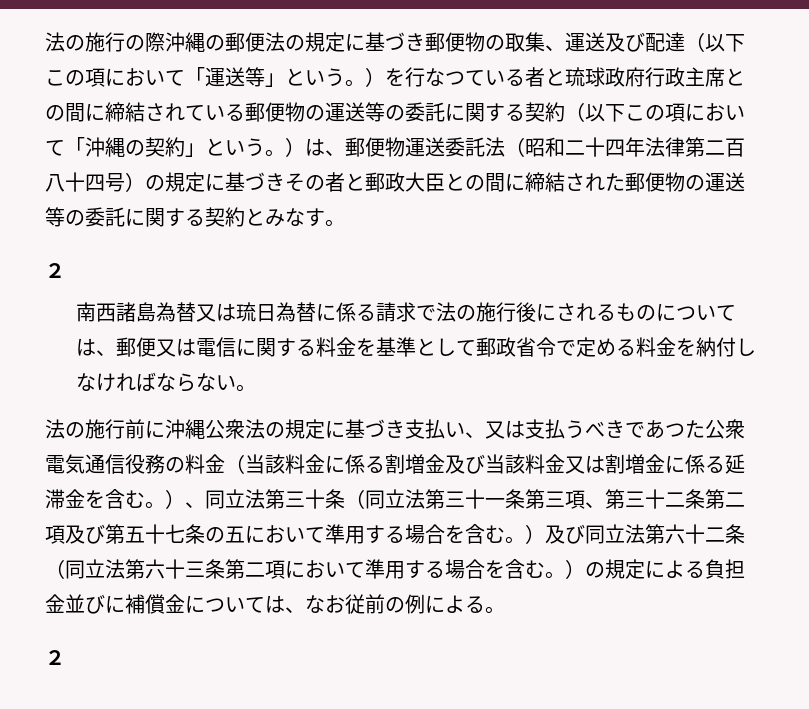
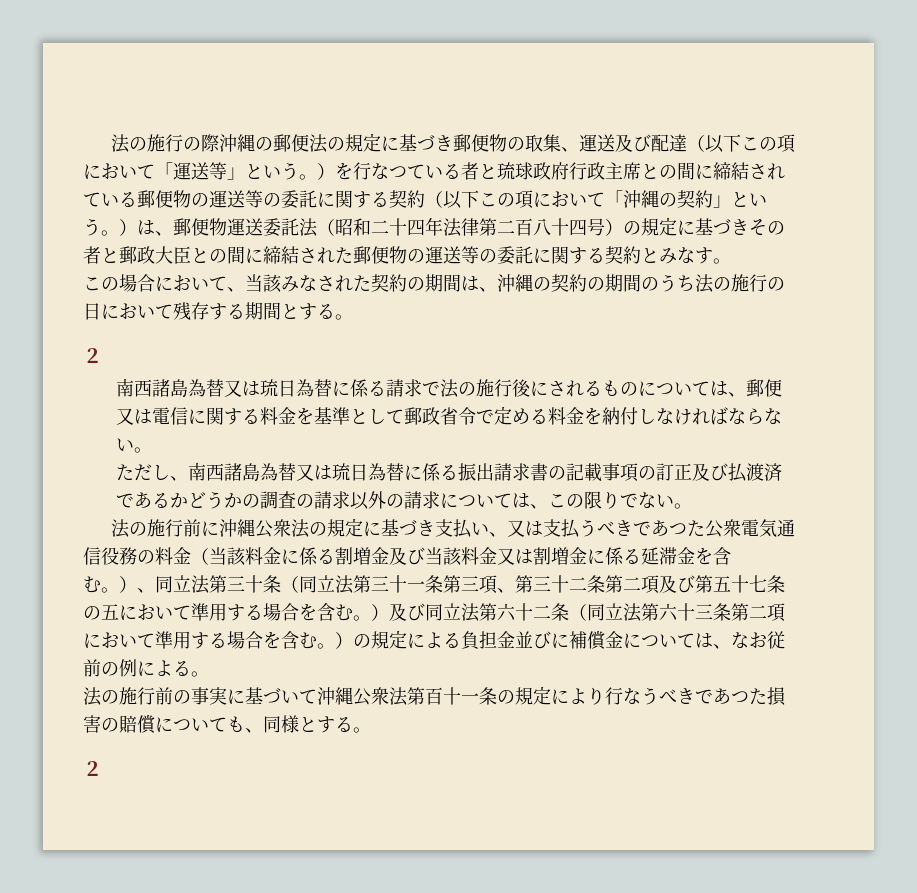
+ この場合において、当該みなされた契約の期間は、沖縄の契約の期間のうち法の施行の日において残存する期間とする。
+ ただし、南西諸島為替又は琉日為替に係る振出請求書の記載事項の訂正及び払渡済であるかどうかの調査の請求以外の請求については、この限りでない。
+ 法の施行前の事実に基づいて沖縄公衆法第百十一条の規定により行なうべきであつた損害の賠償についても、同様とする。

